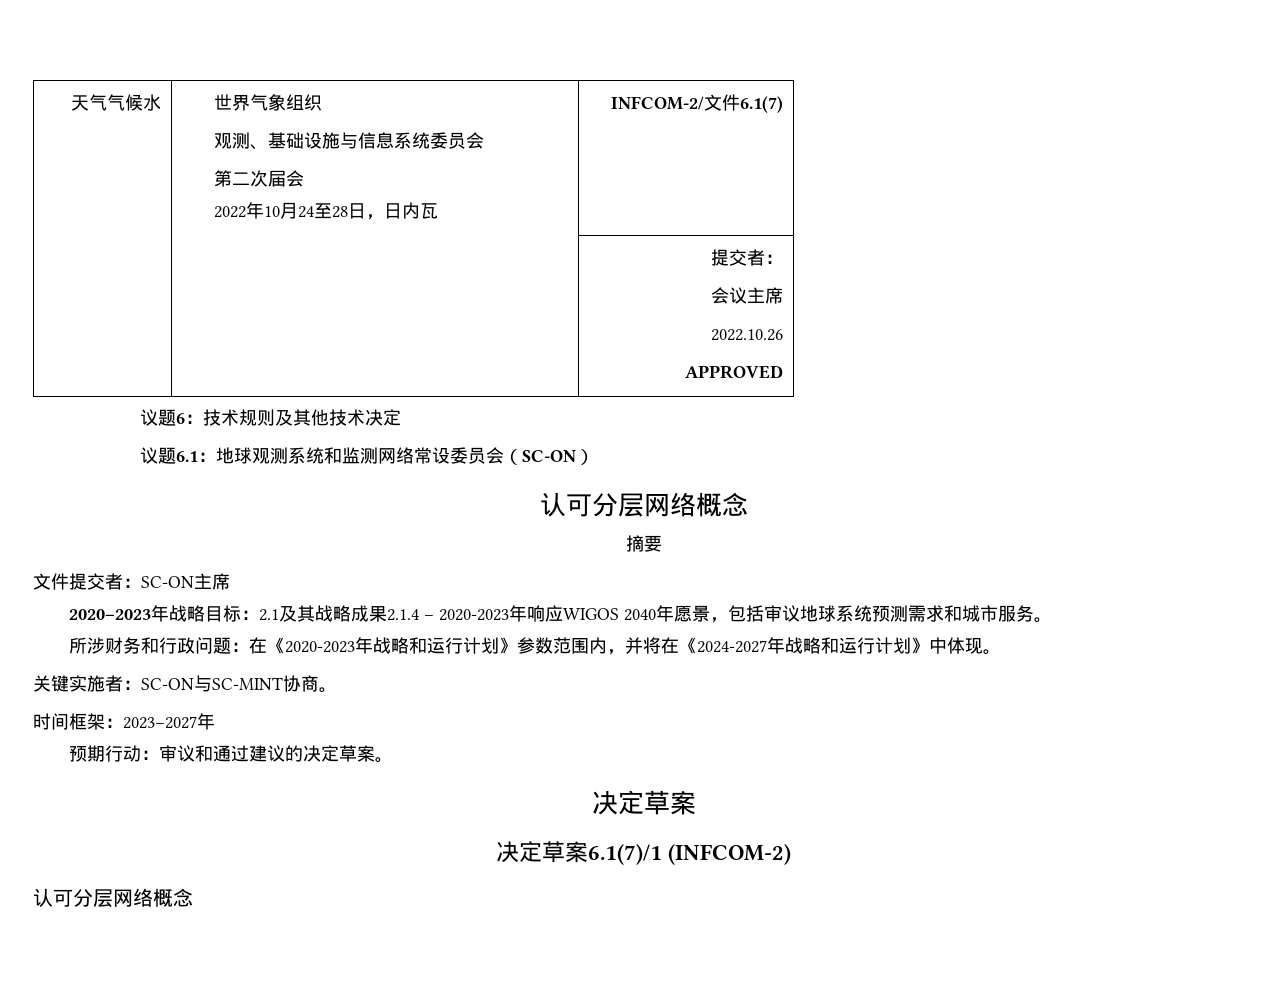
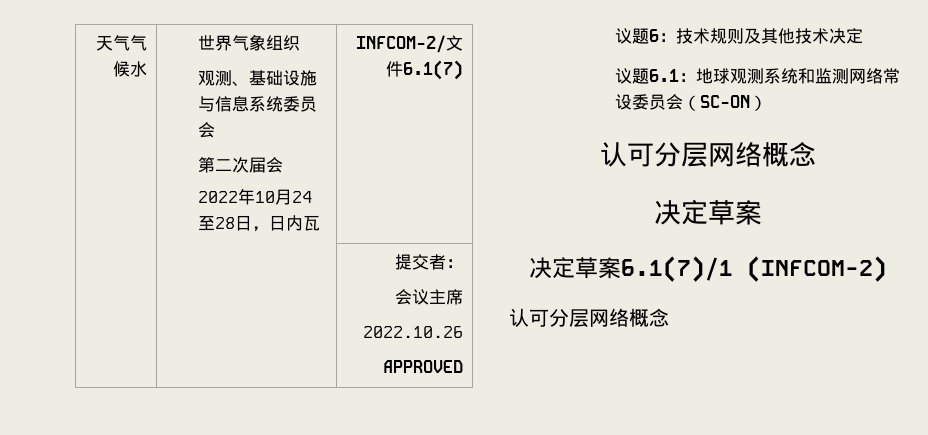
- 摘要
- 文件提交者：SC-ON主席
- 2020–2023年战略目标：2.1及其战略成果2.1.4 – 2020-2023年响应WIGOS 2040年愿景，包括审议地球系统预测需求和城市服务。
- 所涉财务和行政问题：在《2020-2023年战略和运行计划》参数范围内，并将在《2024-2027年战略和运行计划》中体现。
- 关键实施者：SC-ON与SC-MINT协商。
- 时间框架：2023–2027年
- 预期行动：审议和通过建议的决定草案。

